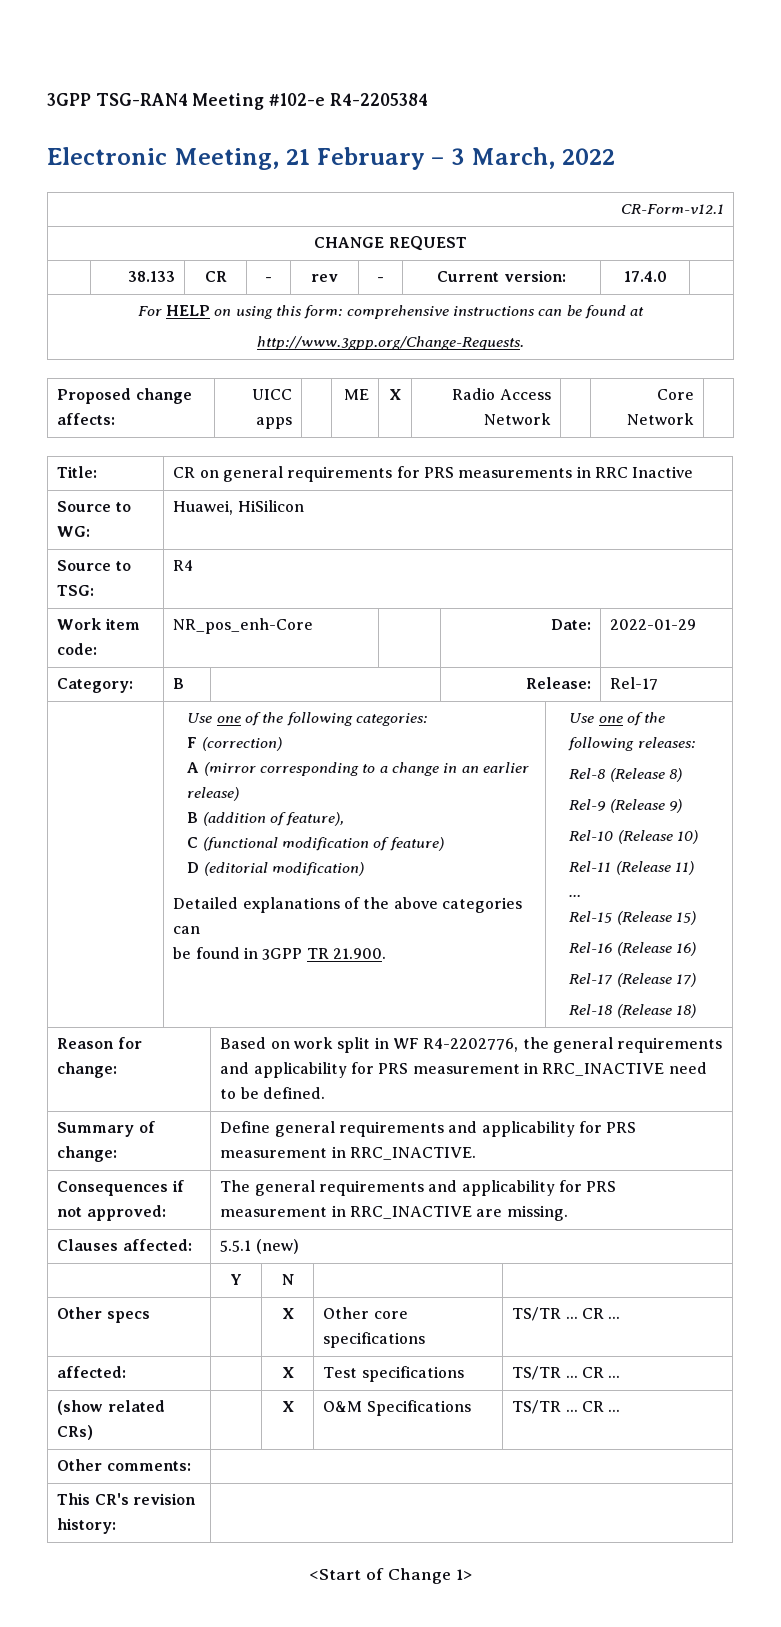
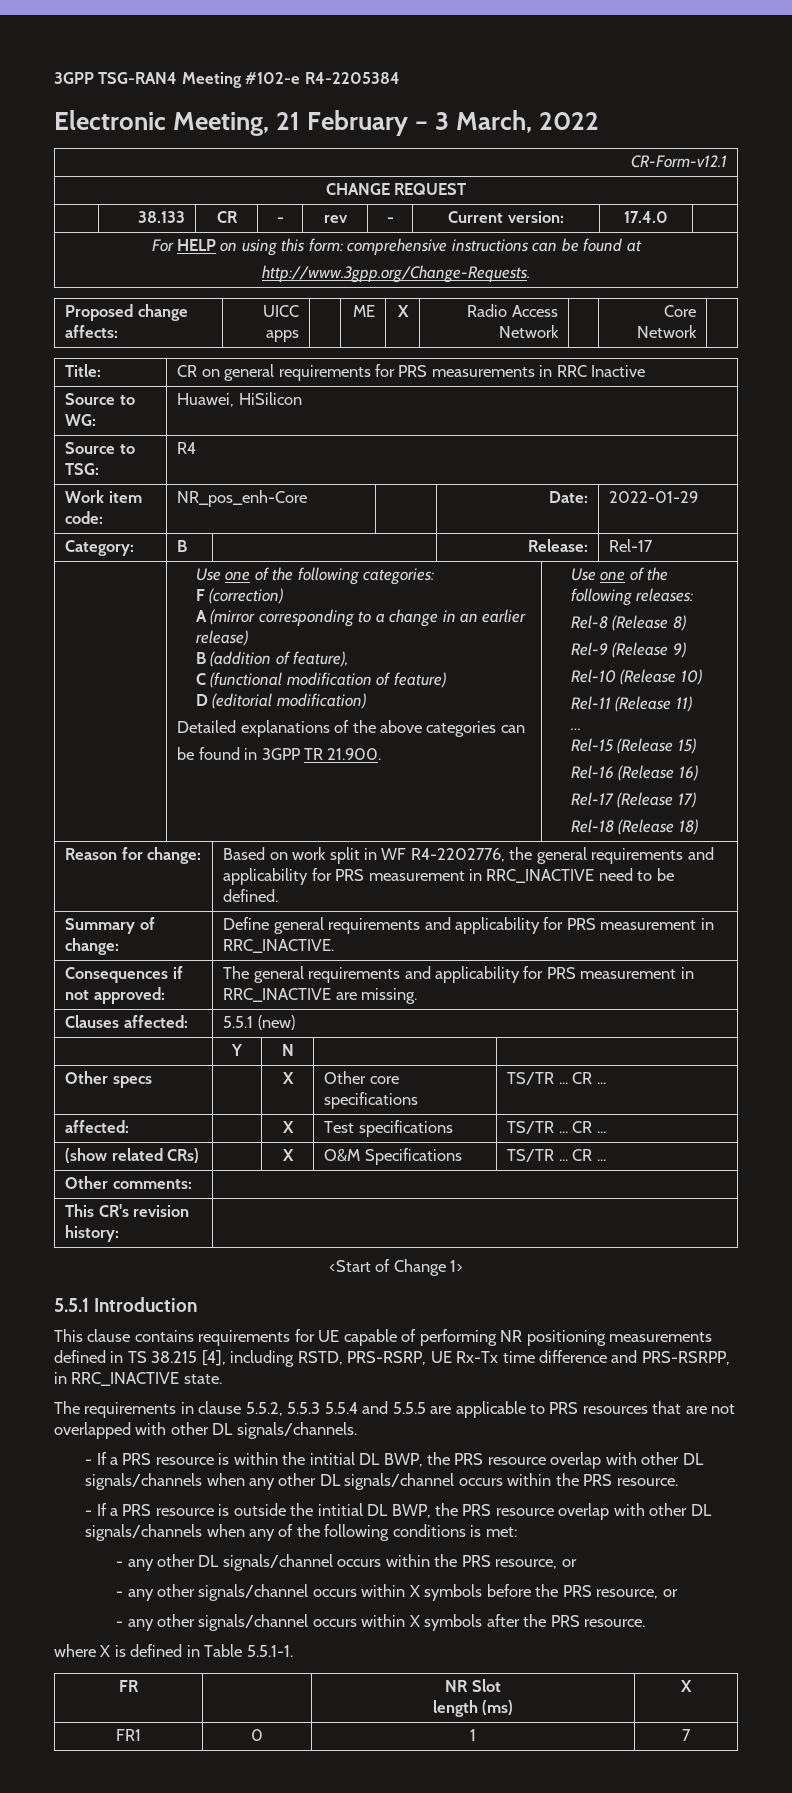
+ 5.5.1 Introduction
+ This clause contains requirements for UE capable of performing NR positioning measurements defined in TS 38.215 [4], including RSTD, PRS-RSRP, UE Rx-Tx time difference and PRS-RSRPP, in RRC_INACTIVE state.
+ The requirements in clause 5.5.2, 5.5.3 5.5.4 and 5.5.5 are applicable to PRS resources that are not overlapped with other DL signals/channels.
+ - If a PRS resource is within the intitial DL BWP, the PRS resource overlap with other DL signals/channels when any other DL signals/channel occurs within the PRS resource.
+ - If a PRS resource is outside the intitial DL BWP, the PRS resource overlap with other DL signals/channels when any of the following conditions is met:
+ - any other DL signals/channel occurs within the PRS resource, or
+ - any other signals/channel occurs within X symbols before the PRS resource, or
+ - any other signals/channel occurs within X symbols after the PRS resource.
+ where X is defined in Table 5.5.1-1.
+ FR | | NR Slot
+ length (ms) | X
+ FR1 | 0 | 1 | 7

